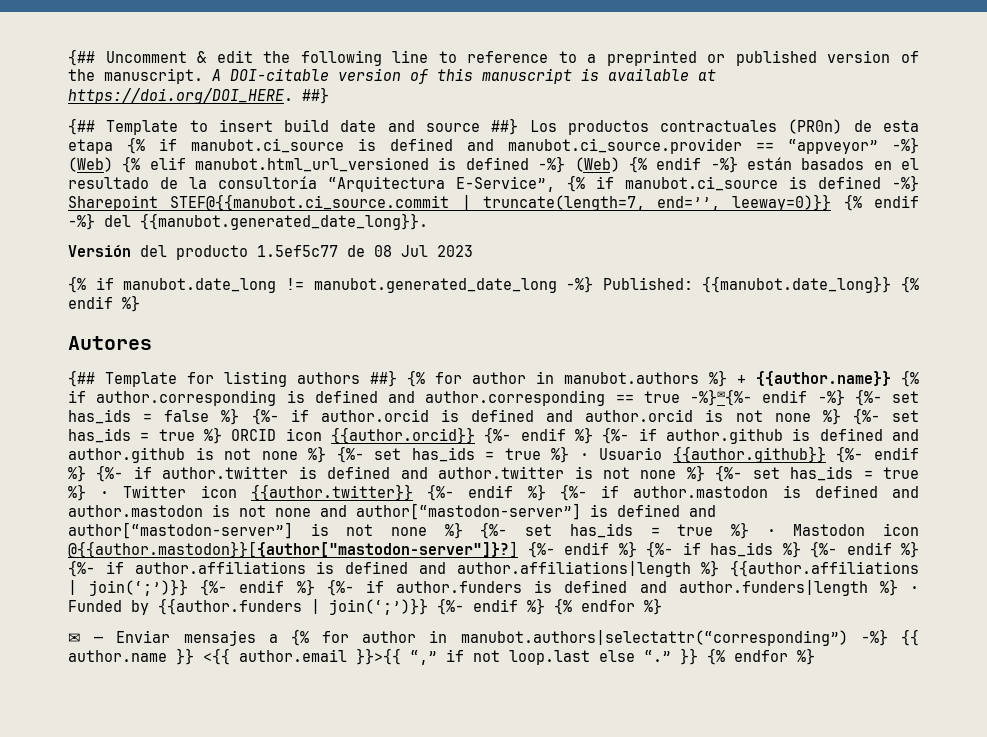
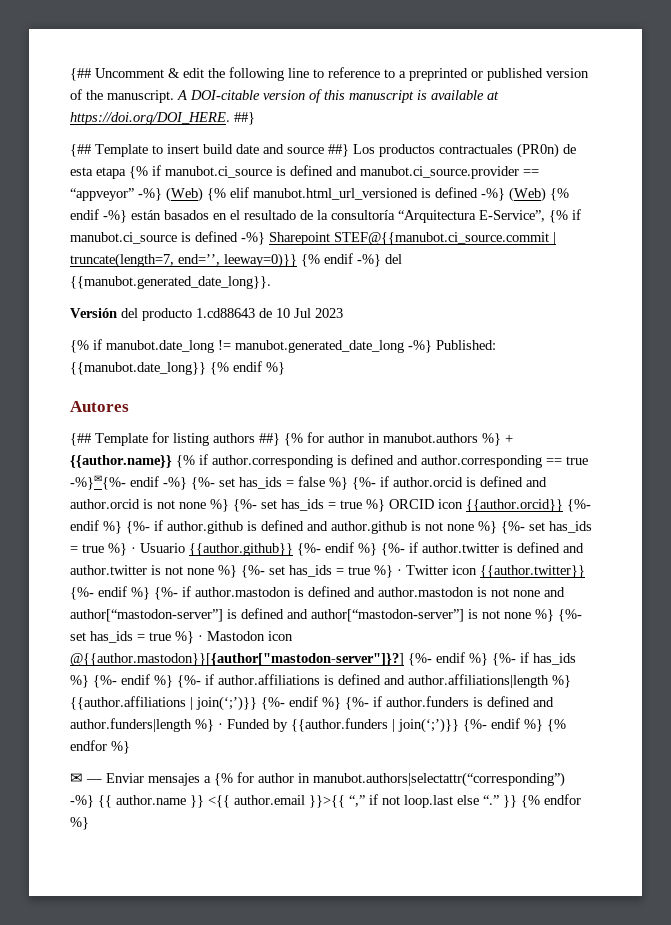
- Versión del producto 1.5ef5c77 de 08 Jul 2023
+ Versión del producto 1.cd88643 de 10 Jul 2023

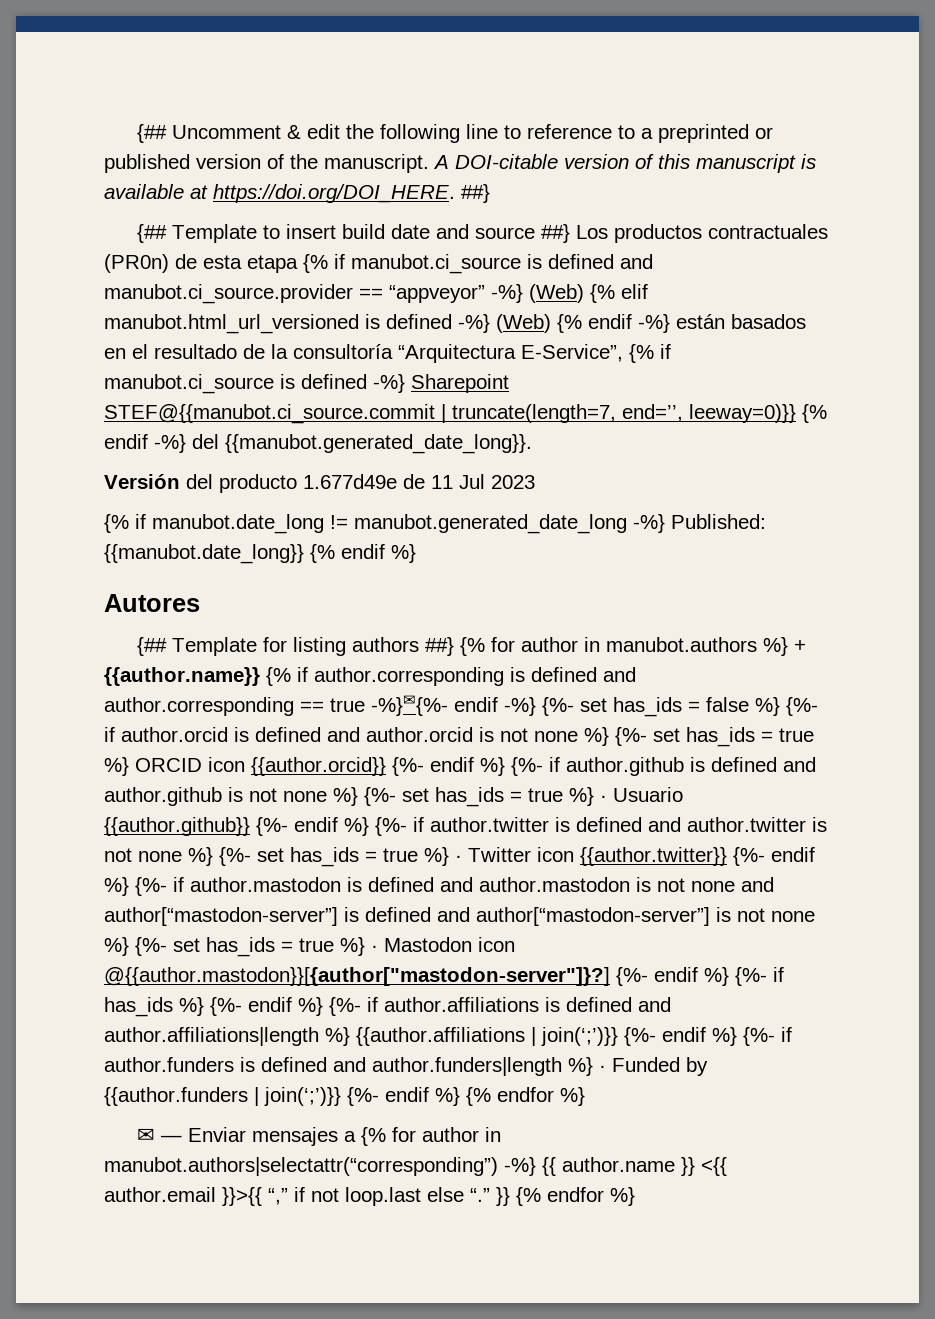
- Versión del producto 1.cd88643 de 10 Jul 2023
+ Versión del producto 1.677d49e de 11 Jul 2023

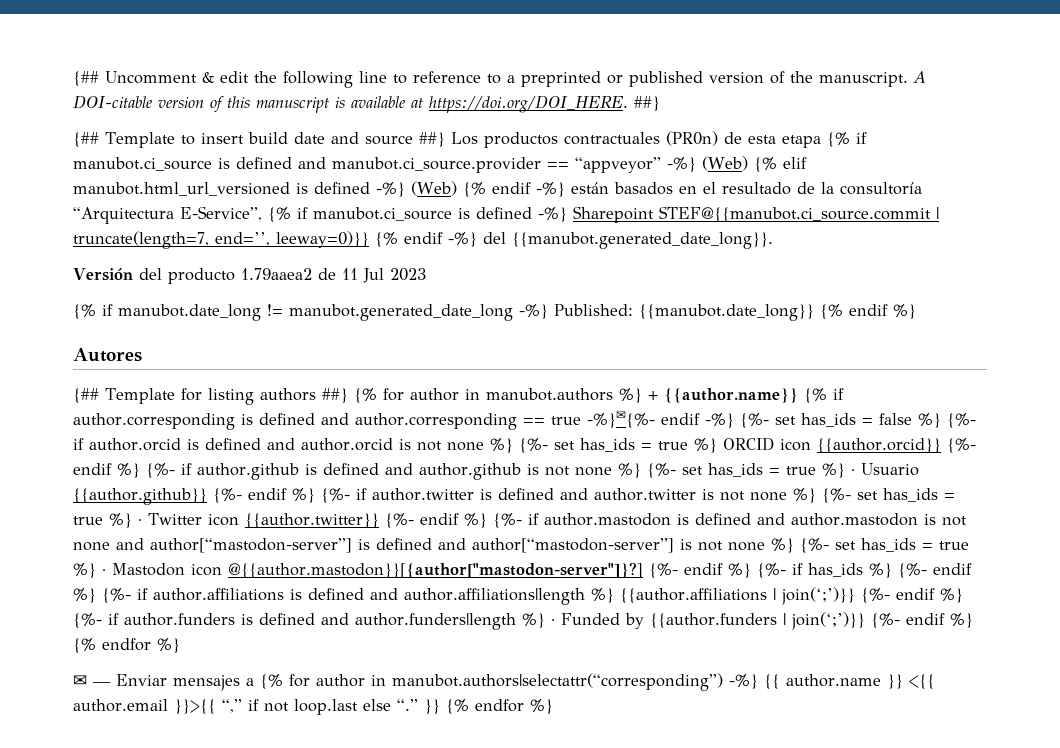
- Versión del producto 1.677d49e de 11 Jul 2023
+ Versión del producto 1.79aaea2 de 11 Jul 2023

